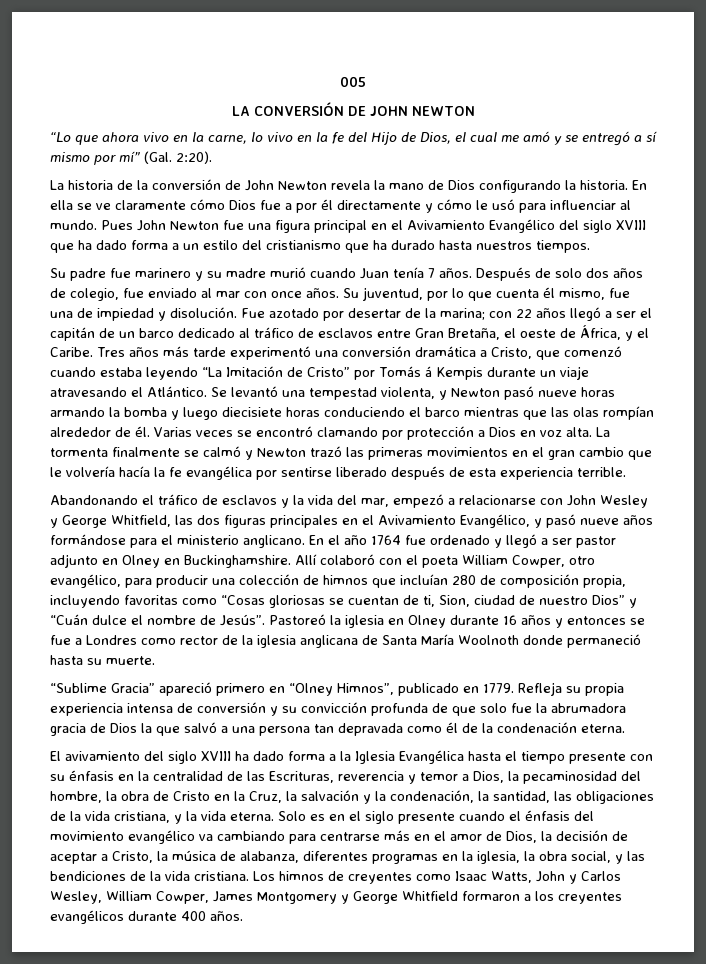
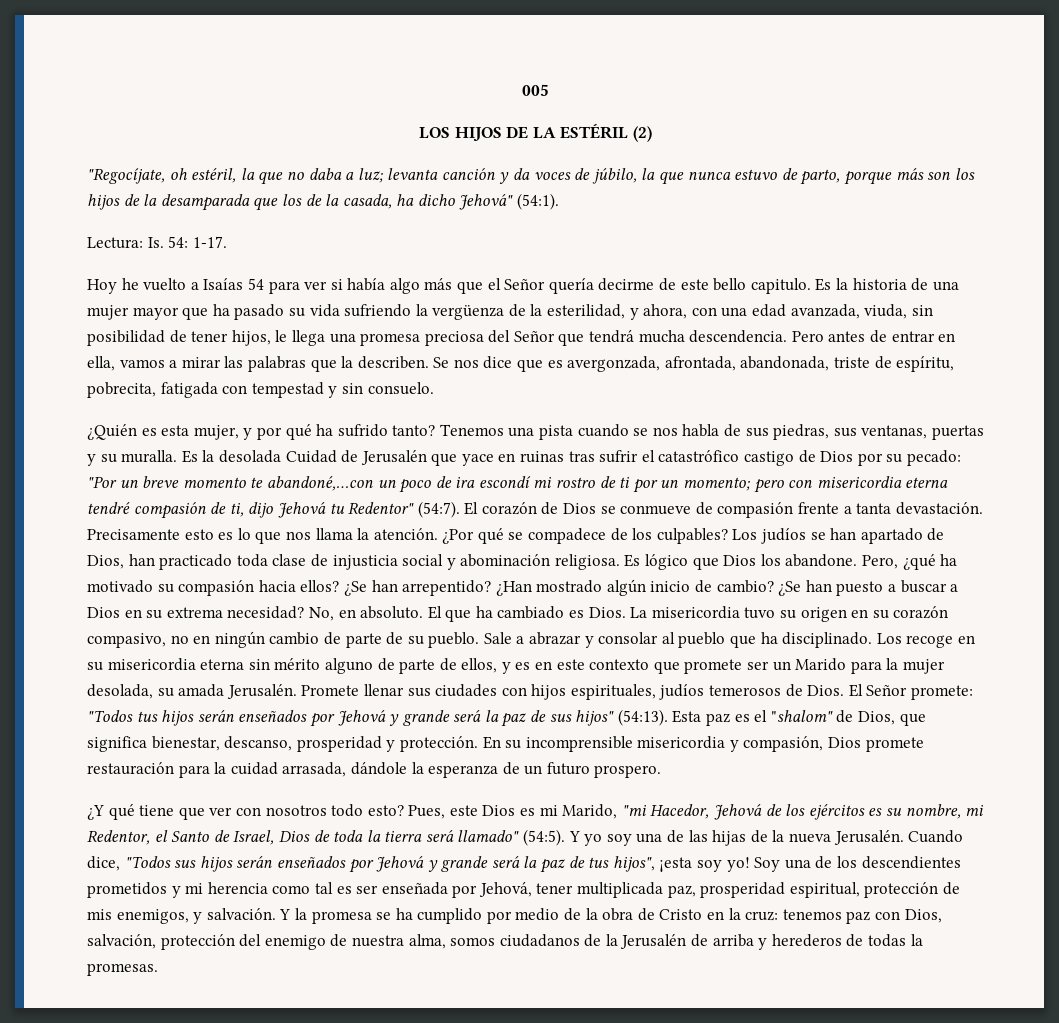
- LA CONVERSIÓN DE JOHN NEWTON
- “Lo que ahora vivo en la carne, lo vivo en la fe del Hijo de Dios, el cual me amó y se entregó a sí mismo por mí” (Gal. 2:20).
- La historia de la conversión de John Newton revela la mano de Dios configurando la historia. En ella se ve claramente cómo Dios fue a por él directamente y cómo le usó para influenciar al mundo. Pues John Newton fue una figura principal en el Avivamiento Evangélico del siglo XVIII que ha dado forma a un estilo del cristianismo que ha durado hasta nuestros tiempos.
- Su padre fue marinero y su madre murió cuando Juan tenía 7 años. Después de solo dos años de colegio, fue enviado al mar con once años. Su juventud, por lo que cuenta él mismo, fue una de impiedad y disolución. Fue azotado por desertar de la marina; con 22 años llegó a ser el capitán de un barco dedicado al tráfico de esclavos entre Gran Bretaña, el oeste de África, y el Caribe. Tres años más tarde experimentó una conversión dramática a Cristo, que comenzó cuando estaba leyendo “La Imitación de Cristo” por Tomás á Kempis durante un viaje atravesando el Atlántico. Se levantó una tempestad violenta, y Newton pasó nueve horas armando la bomba y luego diecisiete horas conduciendo el barco mientras que las olas rompían alrededor de él. Varias veces se encontró clamando por protección a Dios en voz alta. La tormenta finalmente se calmó y Newton trazó las primeras movimientos en el gran cambio que le volvería hacía la fe evangélica por sentirse liberado después de esta experiencia terrible.
- Abandonando el tráfico de esclavos y la vida del mar, empezó a relacionarse con John Wesley y George Whitfield, las dos figuras principales en el Avivamiento Evangélico, y pasó nueve años formándose para el ministerio anglicano. En el año 1764 fue ordenado y llegó a ser pastor adjunto en Olney en Buckinghamshire. Allí colaboró con el poeta William Cowper, otro evangélico, para producir una colección de himnos que incluían 280 de composición propia, incluyendo favoritas como “Cosas gloriosas se cuentan de ti, Sion, ciudad de nuestro Dios” y “Cuán dulce el nombre de Jesús”. Pastoreó la iglesia en Olney durante 16 años y entonces se fue a Londres como rector de la iglesia anglicana de Santa María Woolnoth donde permaneció hasta su muerte.
- “Sublime Gracia” apareció primero en “Olney Himnos”, publicado en 1779. Refleja su propia experiencia intensa de conversión y su convicción profunda de que solo fue la abrumadora gracia de Dios la que salvó a una persona tan depravada como él de la condenación eterna.
- El avivamiento del siglo XVIII ha dado forma a la Iglesia Evangélica hasta el tiempo presente con su énfasis en la centralidad de las Escrituras, reverencia y temor a Dios, la pecaminosidad del hombre, la obra de Cristo en la Cruz, la salvación y la condenación, la santidad, las obligaciones de la vida cristiana, y la vida eterna. Solo es en el siglo presente cuando el énfasis del movimiento evangélico va cambiando para centrarse más en el amor de Dios, la decisión de aceptar a Cristo, la música de alabanza, diferentes programas en la iglesia, la obra social, y las bendiciones de la vida cristiana. Los himnos de creyentes como Isaac Watts, John y Carlos Wesley, William Cowper, James Montgomery y George Whitfield formaron a los creyentes evangélicos durante 400 años.
+ LOS HIJOS DE LA ESTÉRIL (2)
+ "Regocíjate, oh estéril, la que no daba a luz; levanta canción y da voces de júbilo, la que nunca estuvo de parto, porque más son los hijos de la desamparada que los de la casada, ha dicho Jehová" (54:1).
+ Lectura: Is. 54: 1-17.
+ Hoy he vuelto a Isaías 54 para ver si había algo más que el Señor quería decirme de este bello capitulo. Es la historia de una mujer mayor que ha pasado su vida sufriendo la vergüenza de la esterilidad, y ahora, con una edad avanzada, viuda, sin posibilidad de tener hijos, le llega una promesa preciosa del Señor que tendrá mucha descendencia. Pero antes de entrar en ella, vamos a mirar las palabras que la describen. Se nos dice que es avergonzada, afrontada, abandonada, triste de espíritu, pobrecita, fatigada con tempestad y sin consuelo.
+ ¿Quién es esta mujer, y por qué ha sufrido tanto? Tenemos una pista cuando se nos habla de sus piedras, sus ventanas, puertas y su muralla. Es la desolada Cuidad de Jerusalén que yace en ruinas tras sufrir el catastrófico castigo de Dios por su pecado: "Por un breve momento te abandoné,…con un poco de ira escondí mi rostro de ti por un momento; pero con misericordia eterna tendré compasión de ti, dijo Jehová tu Redentor" (54:7). El corazón de Dios se conmueve de compasión frente a tanta devastación. Precisamente esto es lo que nos llama la atención. ¿Por qué se compadece de los culpables? Los judíos se han apartado de Dios, han practicado toda clase de injusticia social y abominación religiosa. Es lógico que Dios los abandone. Pero, ¿qué ha motivado su compasión hacia ellos? ¿Se han arrepentido? ¿Han mostrado algún inicio de cambio? ¿Se han puesto a buscar a Dios en su extrema necesidad? No, en absoluto. El que ha cambiado es Dios. La misericordia tuvo su origen en su corazón compasivo, no en ningún cambio de parte de su pueblo. Sale a abrazar y consolar al pueblo que ha disciplinado. Los recoge en su misericordia eterna sin mérito alguno de parte de ellos, y es en este contexto que promete ser un Marido para la mujer desolada, su amada Jerusalén. Promete llenar sus ciudades con hijos espirituales, judíos temerosos de Dios. El Señor promete: "Todos tus hijos serán enseñados por Jehová y grande será la paz de sus hijos" (54:13). Esta paz es el "shalom" de Dios, que significa bienestar, descanso, prosperidad y protección. En su incomprensible misericordia y compasión, Dios promete restauración para la cuidad arrasada, dándole la esperanza de un futuro prospero.
+ ¿Y qué tiene que ver con nosotros todo esto? Pues, este Dios es mi Marido, "mi Hacedor, Jehová de los ejércitos es su nombre, mi Redentor, el Santo de Israel, Dios de toda la tierra será llamado" (54:5). Y yo soy una de las hijas de la nueva Jerusalén. Cuando dice, "Todos sus hijos serán enseñados por Jehová y grande será la paz de tus hijos", ¡esta soy yo! Soy una de los descendientes prometidos y mi herencia como tal es ser enseñada por Jehová, tener multiplicada paz, prosperidad espiritual, protección de mis enemigos, y salvación. Y la promesa se ha cumplido por medio de la obra de Cristo en la cruz: tenemos paz con Dios, salvación, protección del enemigo de nuestra alma, somos ciudadanos de la Jerusalén de arriba y herederos de todas la promesas.

